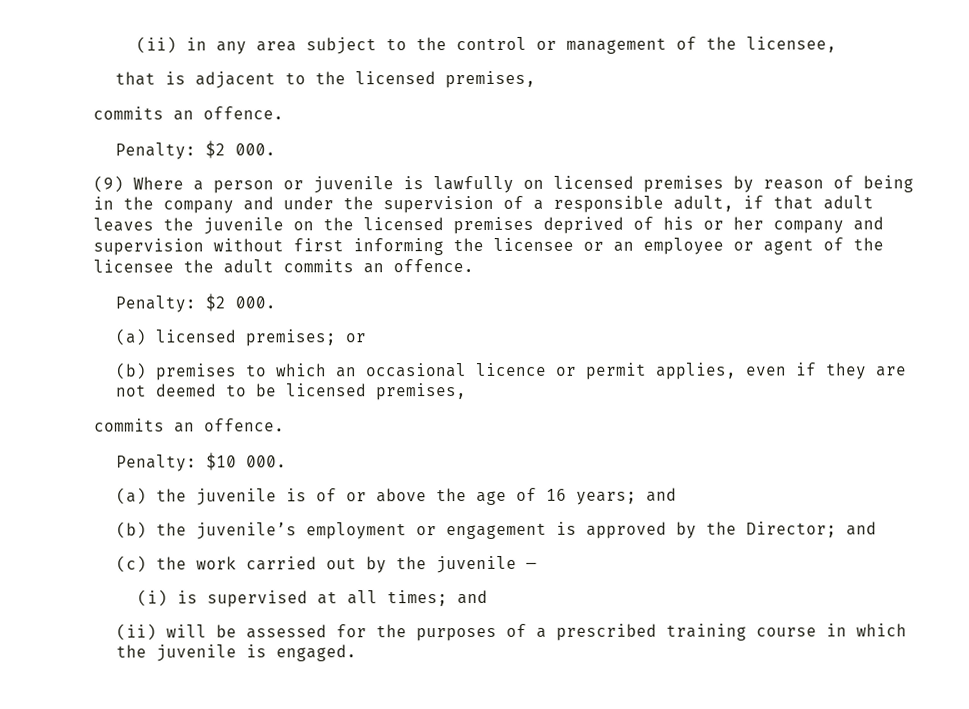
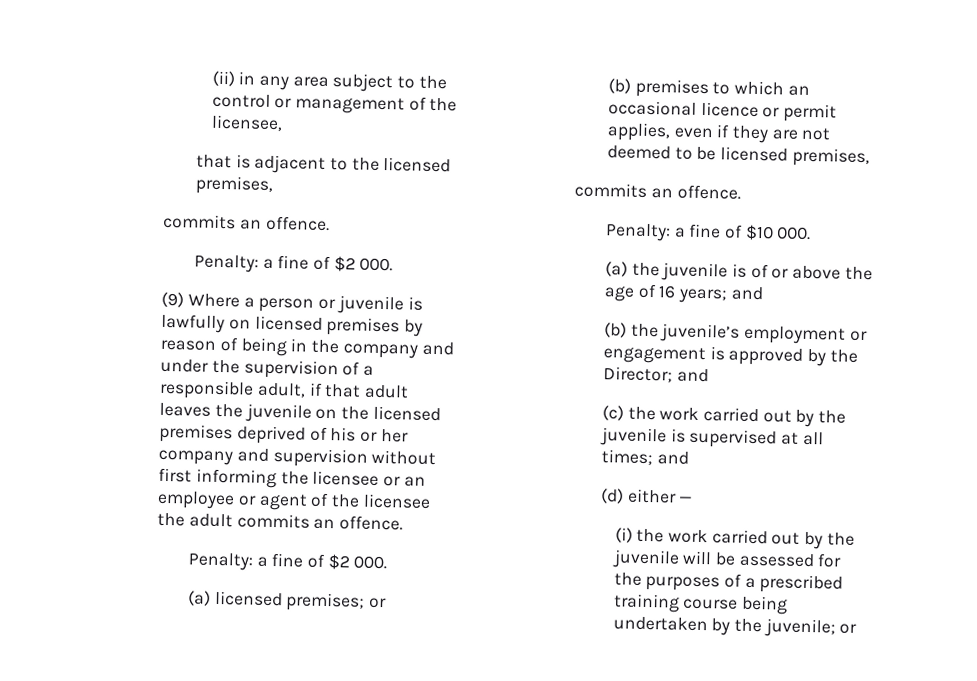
  that is adjacent to the licensed premises,
  commits an offence.
- Penalty: $2 000.
+ Penalty: a fine of $2 000.
  (9) Where a person or juvenile is lawfully on licensed premises by reason of being in the company and under the supervision of a responsible adult, if that adult leaves the juvenile on the licensed premises deprived of his or her company and supervision without first informing the licensee or an employee or agent of the licensee the adult commits an offence.
- Penalty: $2 000.
+ Penalty: a fine of $2 000.
- Penalty: $10 000.
+ Penalty: a fine of $10 000.
- (c) the work carried out by the juvenile —
- (i) is supervised at all times; and
+ (c) the work carried out by the juvenile is supervised at all times; and
- (ii) will be assessed for the purposes of a prescribed training course in which the juvenile is engaged.
+ (d) either —
+ (i) the work carried out by the juvenile will be assessed for the purposes of a prescribed training course being undertaken by the juvenile; or

